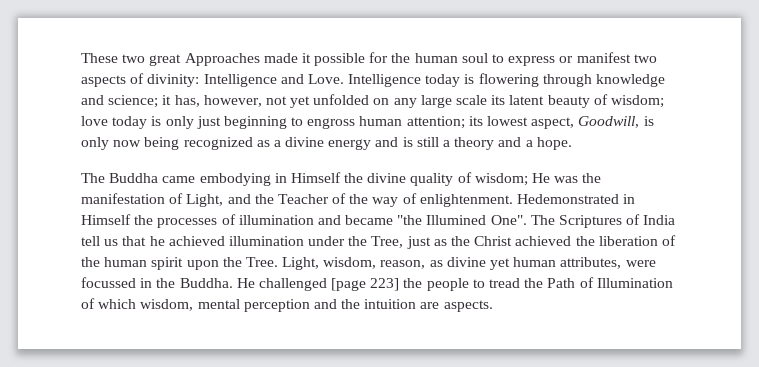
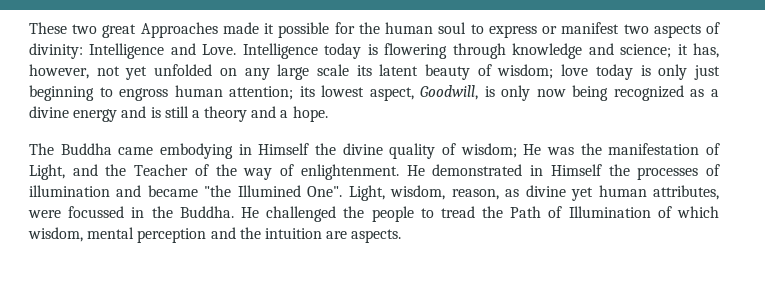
- Hedemonstrated in Himself the processes of illumination and became "the Illumined One".
+ He demonstrated in Himself the processes of illumination and became "the Illumined One".
- The Scriptures of India tell us that he achieved illumination under the Tree, just as the Christ achieved the liberation of the human spirit upon the Tree.
- He challenged [page 223] the people to tread the Path of Illumination of which wisdom, mental perception and the intuition are aspects.
+ He challenged the people to tread the Path of Illumination of which wisdom, mental perception and the intuition are aspects.

